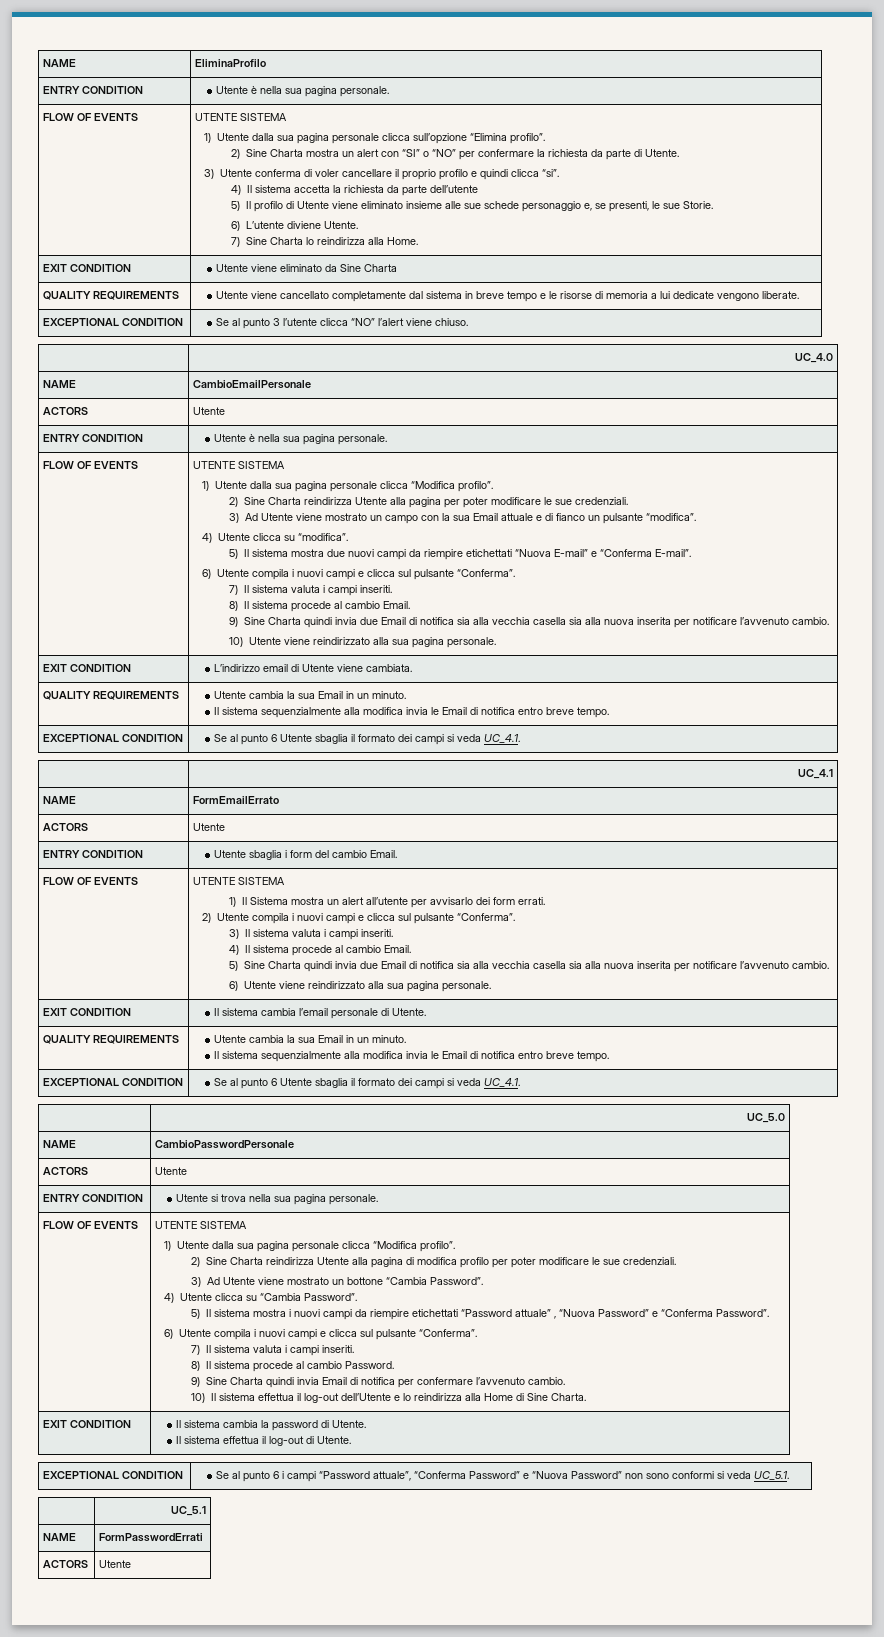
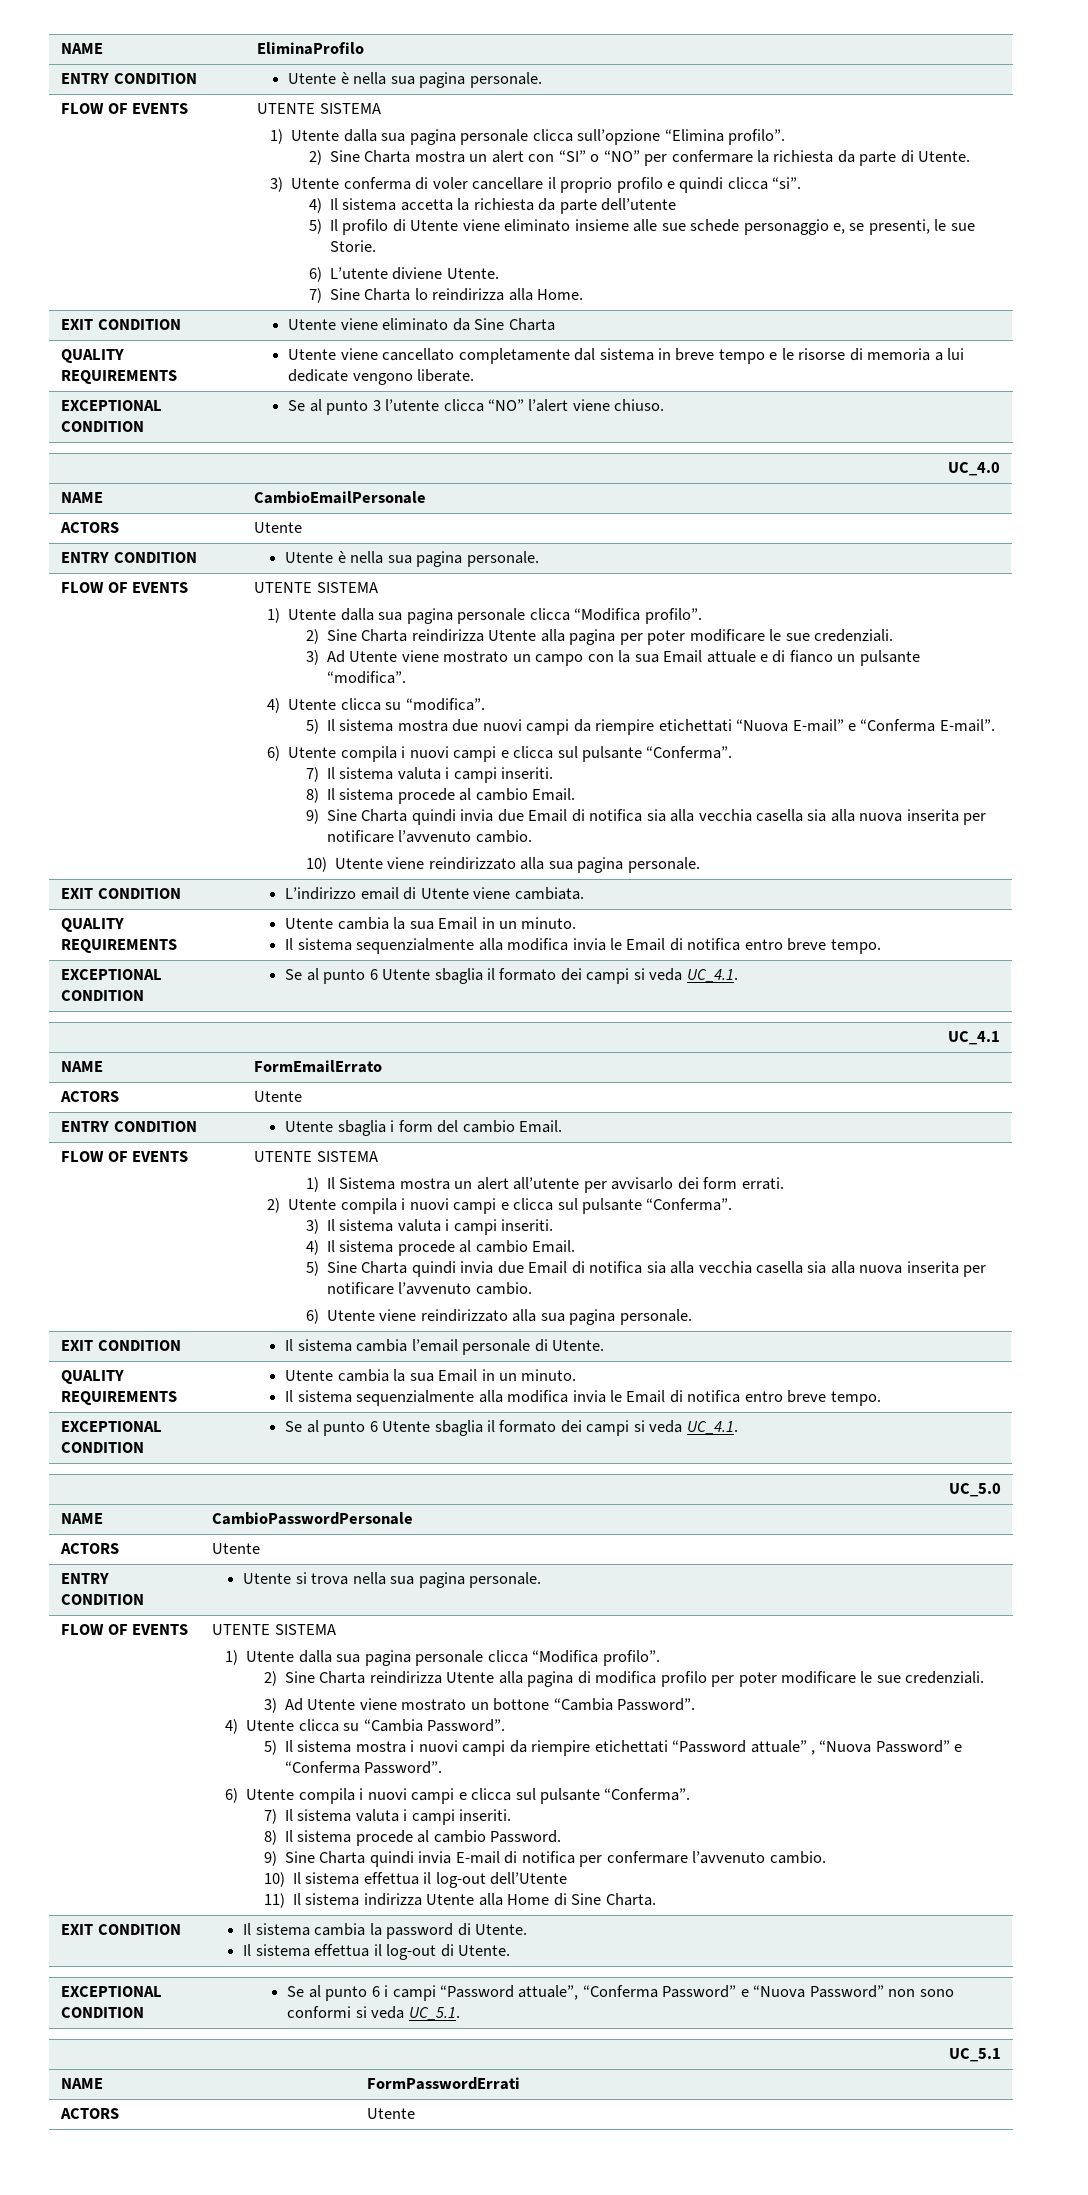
- 9) Sine Charta quindi invia Email di notifica per confermare l’avvenuto cambio.
+ 9) Sine Charta quindi invia E-mail di notifica per confermare l’avvenuto cambio.
- 10) Il sistema effettua il log-out dell’Utente e lo reindirizza alla Home di Sine Charta.
+ 10) Il sistema effettua il log-out dell’Utente
+ 11) Il sistema indirizza Utente alla Home di Sine Charta.

